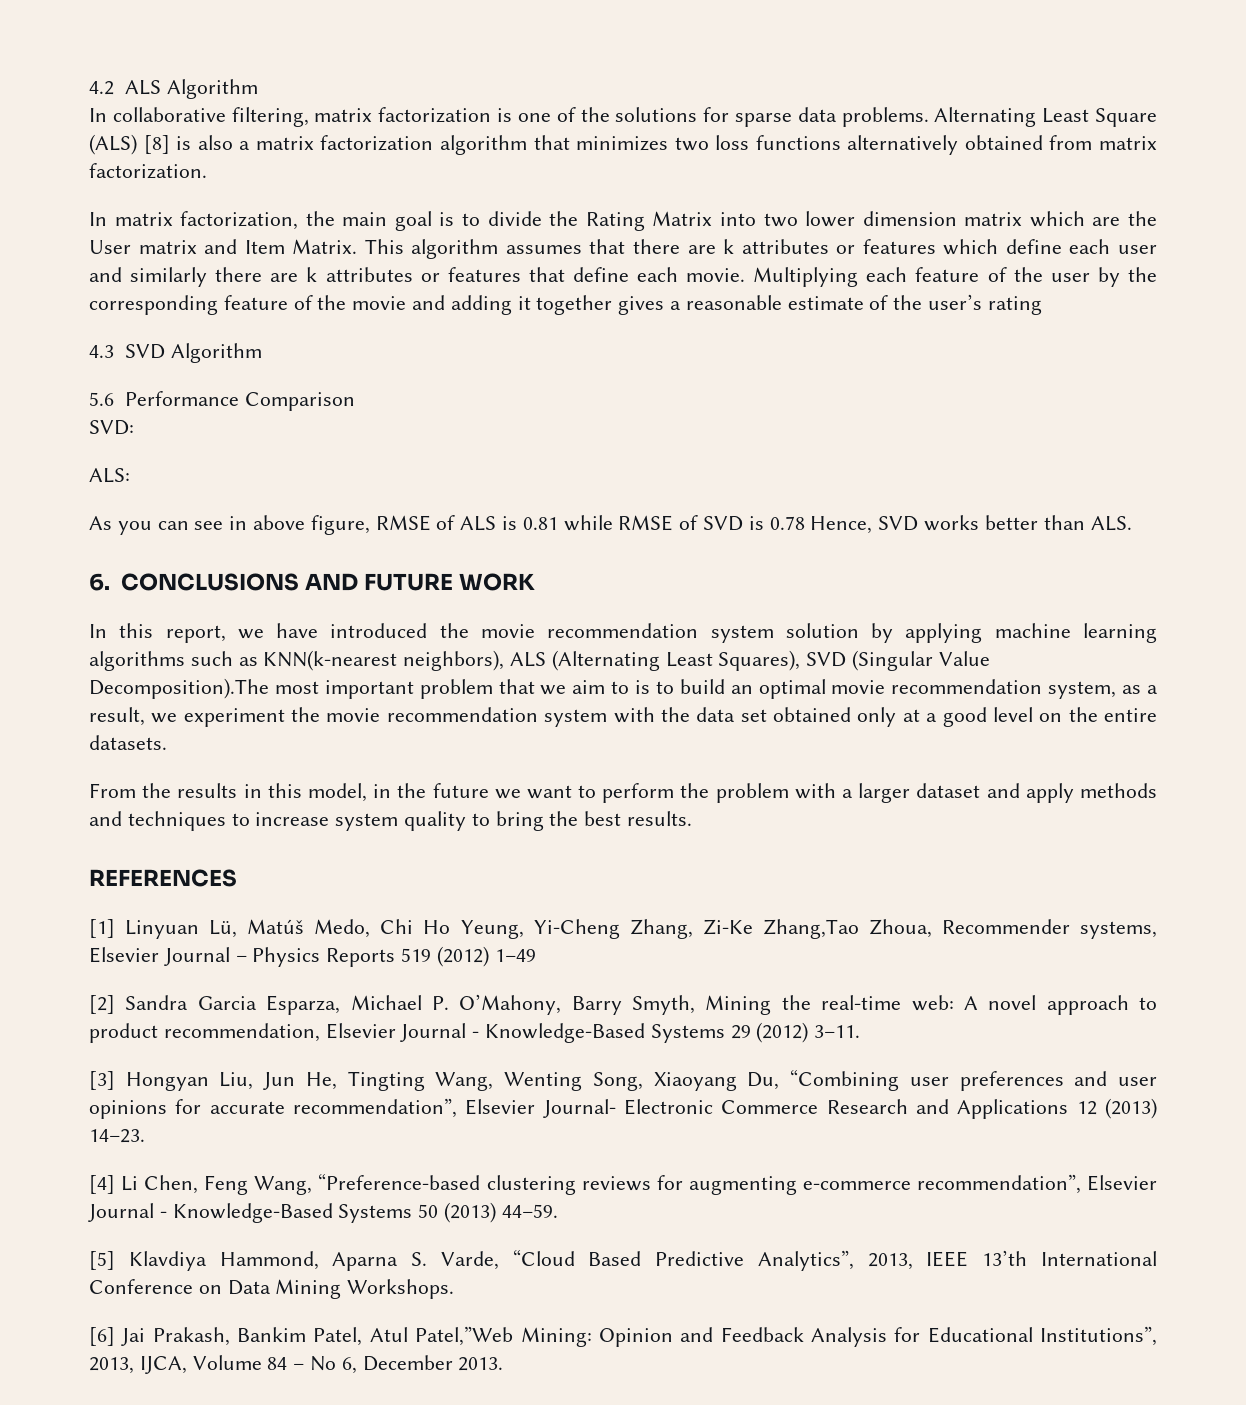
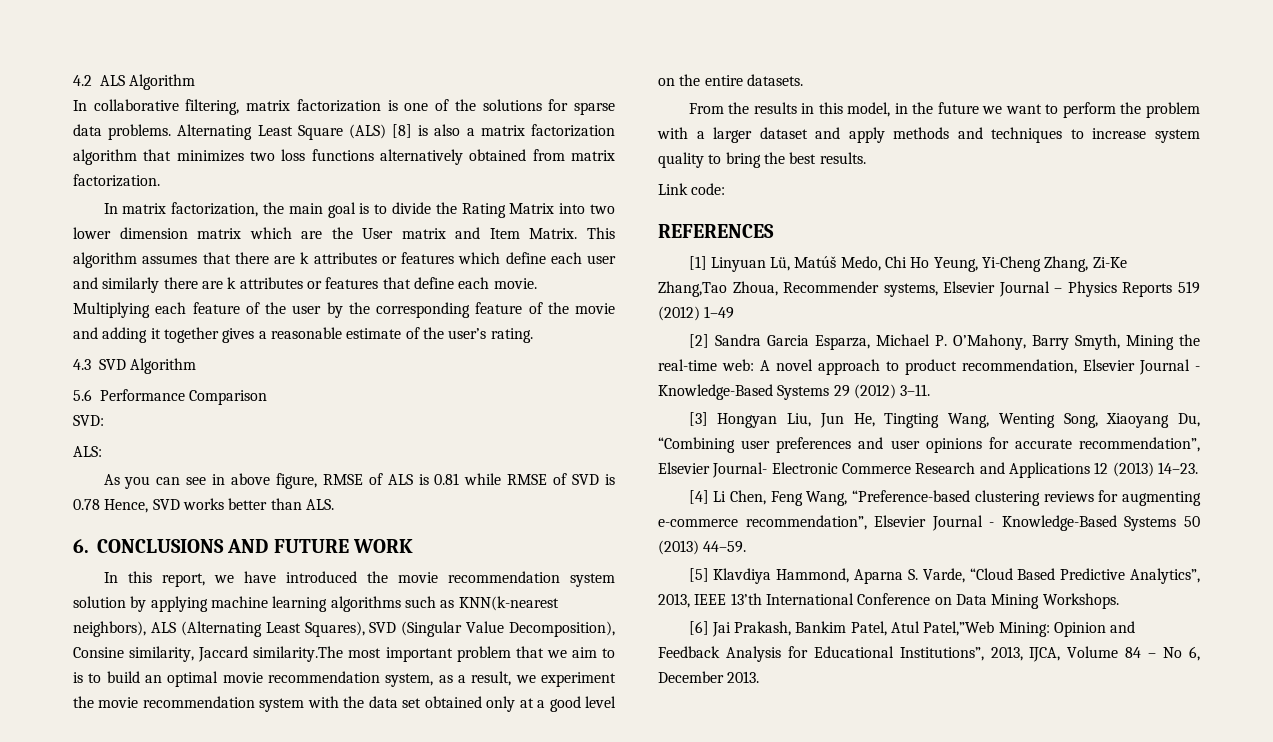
- Multiplying each feature of the user by the corresponding feature of the movie and adding it together gives a reasonable estimate of the user’s rating
+ Multiplying each feature of the user by the corresponding feature of the movie and adding it together gives a reasonable estimate of the user’s rating.
- In this report, we have introduced the movie recommendation system solution by applying machine learning algorithms such as KNN(k-nearest neighbors), ALS (Alternating Least Squares), SVD (Singular Value Decomposition).The most important problem that we aim to is to build an optimal movie recommendation system, as a result, we experiment the movie recommendation system with the data set obtained only at a good level on the entire datasets.
+ In this report, we have introduced the movie recommendation system solution by applying machine learning algorithms such as KNN(k-nearest neighbors), ALS (Alternating Least Squares), SVD (Singular Value Decomposition), Consine similarity, Jaccard similarity.The most important problem that we aim to is to build an optimal movie recommendation system, as a result, we experiment the movie recommendation system with the data set obtained only at a good level on the entire datasets.
+ Link code:

